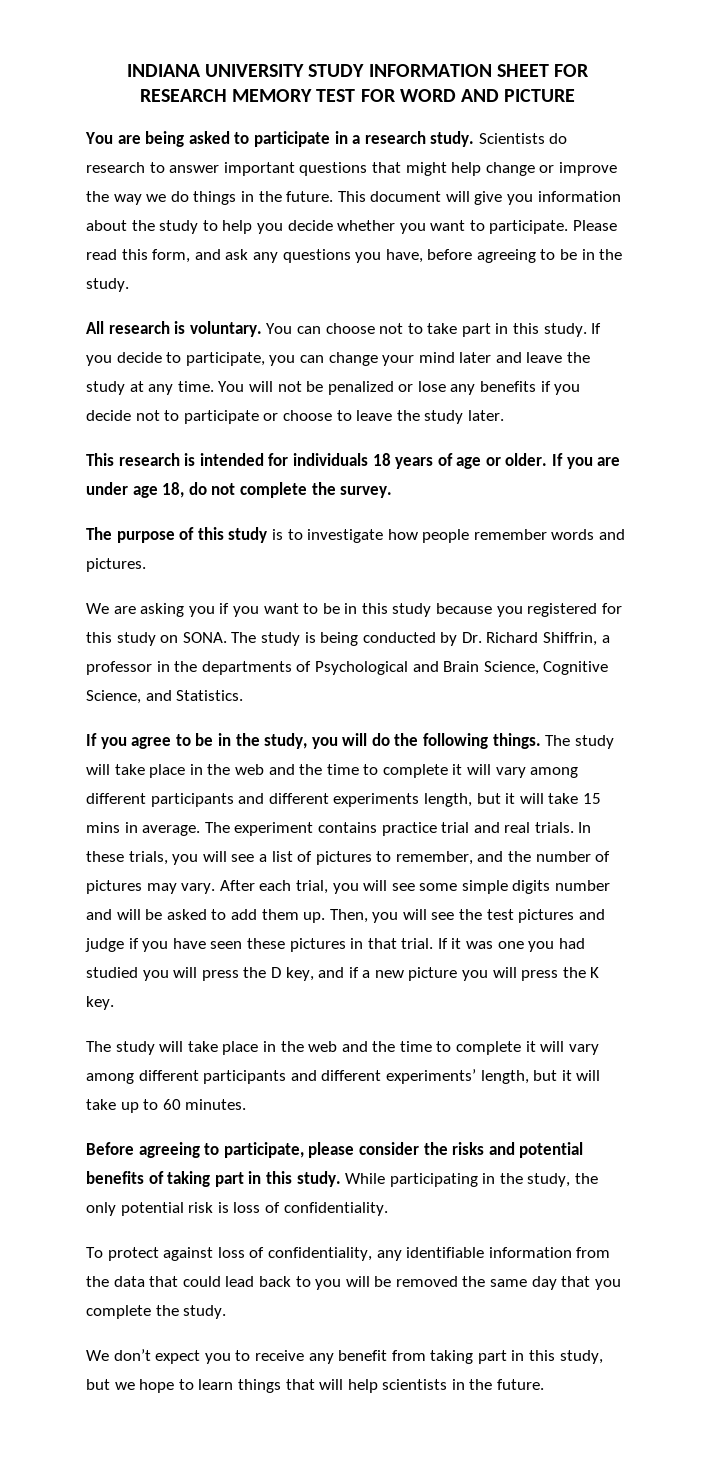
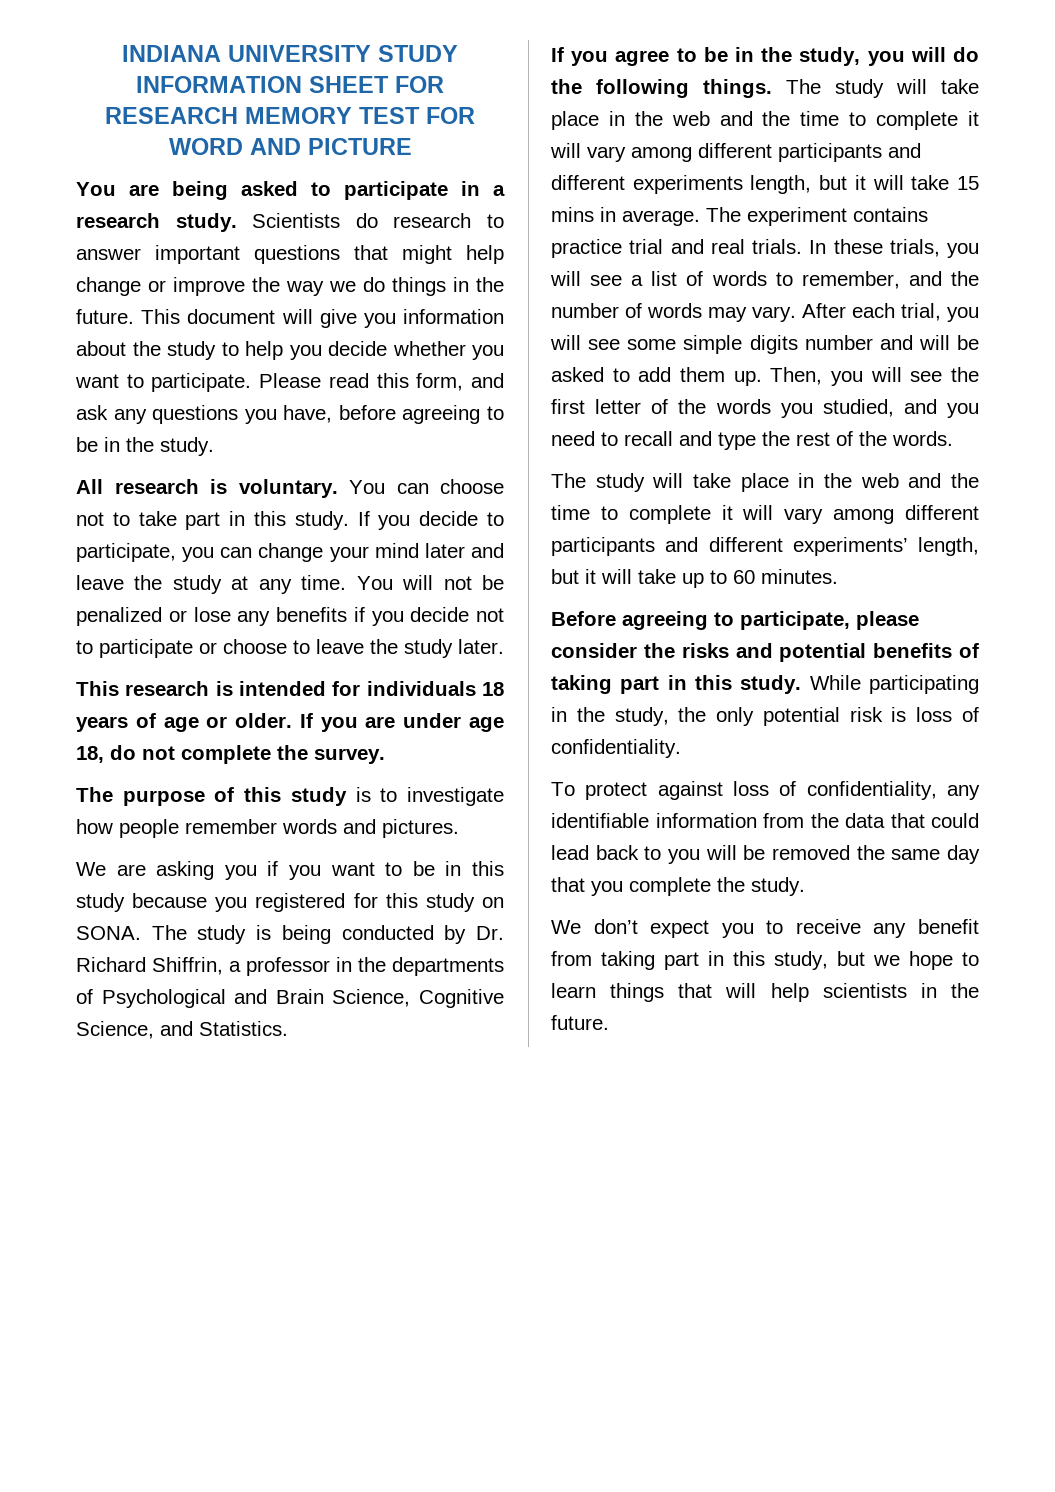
- In these trials, you will see a list of pictures to remember, and the number of pictures may vary.
+ In these trials, you will see a list of words to remember, and the number of words may vary.
- Then, you will see the test pictures and judge if you have seen these pictures in that trial. If it was one you had studied you will press the D key, and if a new picture you will press the K key.
+ Then, you will see the first letter of the words you studied, and you need to recall and type the rest of the words.

